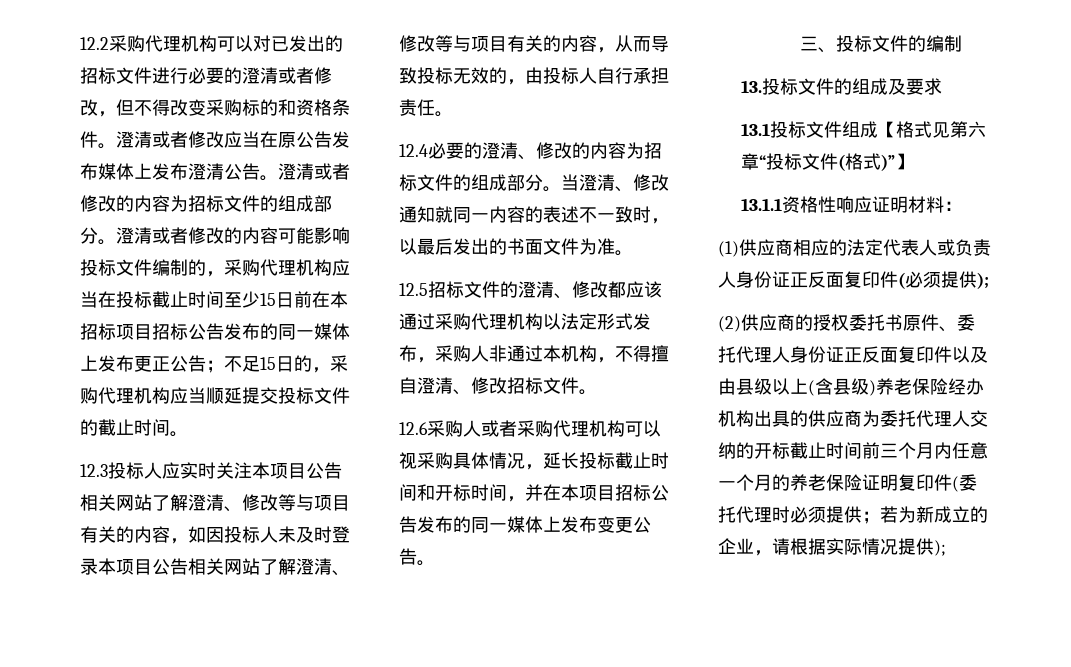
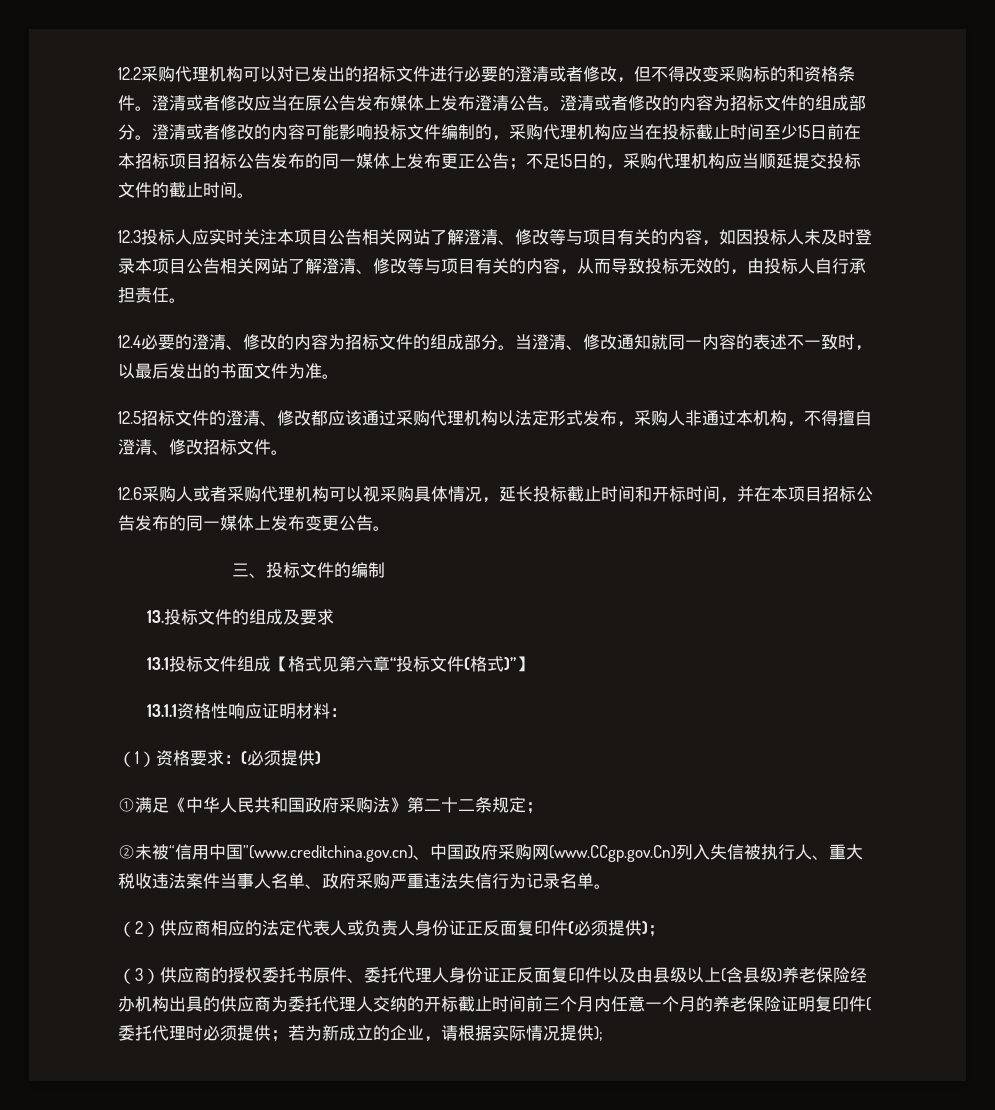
- (1)供应商相应的法定代表人或负责人身份证正反面复印件(必须提供);
- (2)供应商的授权委托书原件、委托代理人身份证正反面复印件以及由县级以上(含县级)养老保险经办机构出具的供应商为委托代理人交纳的开标截止时间前三个月内任意一个月的养老保险证明复印件(委托代理时必须提供；
+ （1）资格要求：(必须提供)
+ ①满足《中华人民共和国政府采购法》第二十二条规定；
+ ②未被“信用中国”(www.creditchina.gov.cn)、中国政府采购网(www.CCgp.gov.Cn)列入失信被执行人、重大税收违法案件当事人名单、政府采购严重违法失信行为记录名单。
+ （2）供应商相应的法定代表人或负责人身份证正反面复印件(必须提供)；
+ （3）供应商的授权委托书原件、委托代理人身份证正反面复印件以及由县级以上(含县级)养老保险经办机构出具的供应商为委托代理人交纳的开标截止时间前三个月内任意一个月的养老保险证明复印件(委托代理时必须提供；

